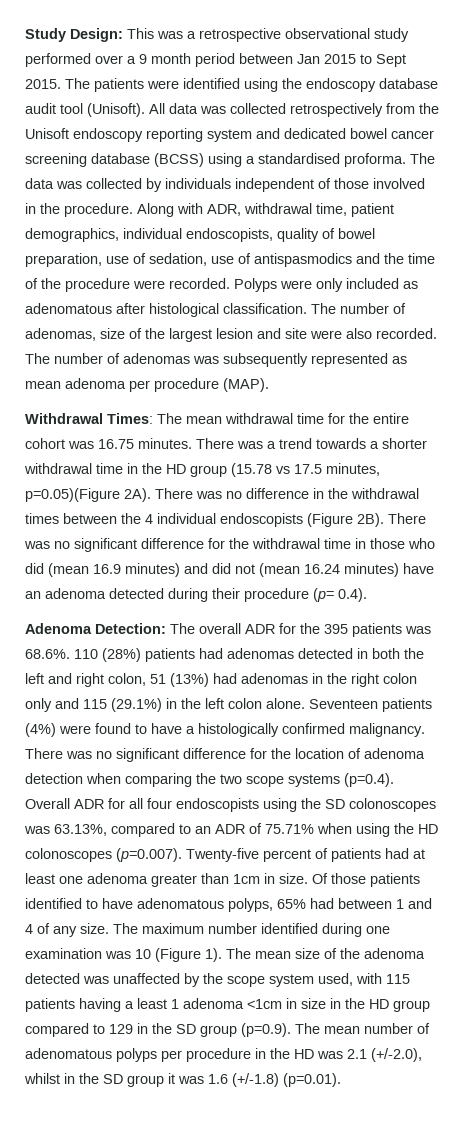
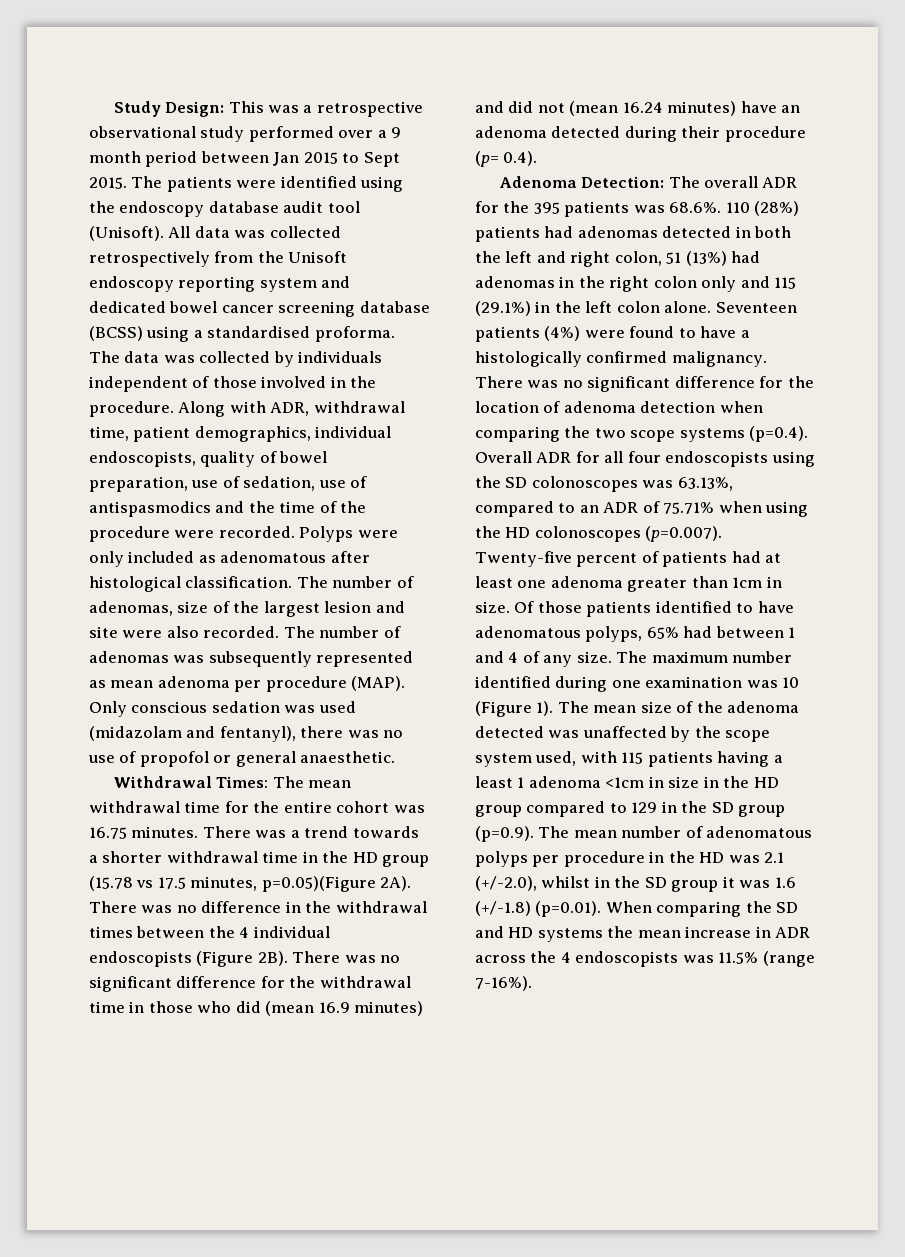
+ Only conscious sedation was used (midazolam and fentanyl), there was no use of propofol or general anaesthetic.
- The mean size of the adenoma detected was unaffected by the scope system used, with 115 patients having a least 1 adenoma <1cm in size in the HD group compared to 129 in the SD group (p=0.9). The mean number of adenomatous polyps per procedure in the HD was 2.1 (+/-2.0), whilst in the SD group it was 1.6 (+/-1.8) (p=0.01).
+ The mean size of the adenoma detected was unaffected by the scope system used, with 115 patients having a least 1 adenoma <1cm in size in the HD group compared to 129 in the SD group (p=0.9). The mean number of adenomatous polyps per procedure in the HD was 2.1 (+/-2.0), whilst in the SD group it was 1.6 (+/-1.8) (p=0.01). When comparing the SD and HD systems the mean increase in ADR across the 4 endoscopists was 11.5% (range 7-16%).

